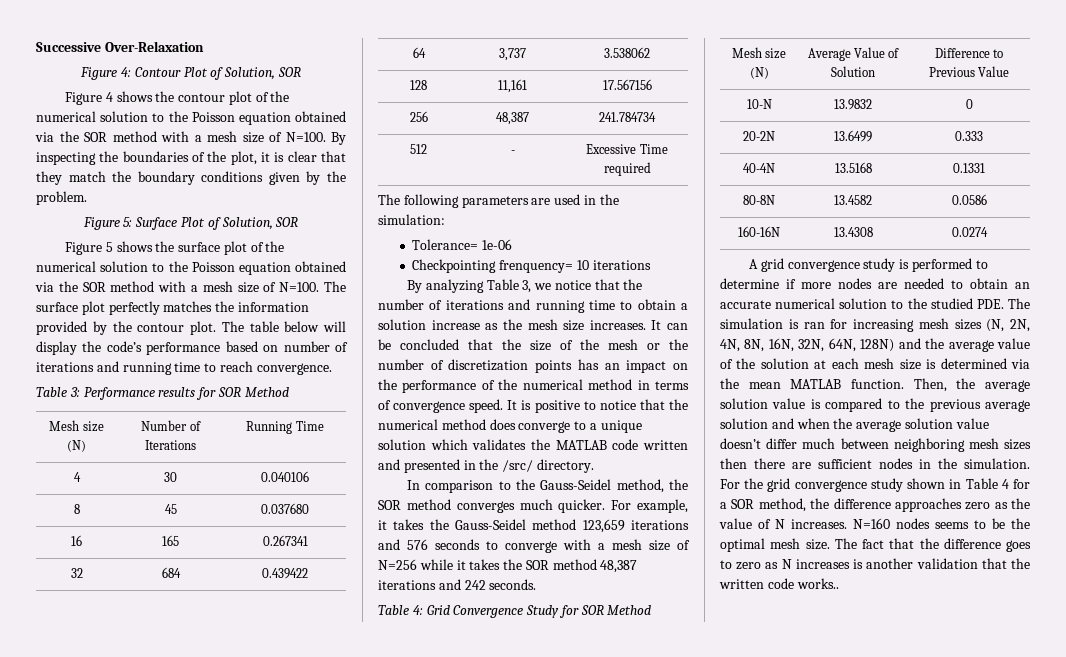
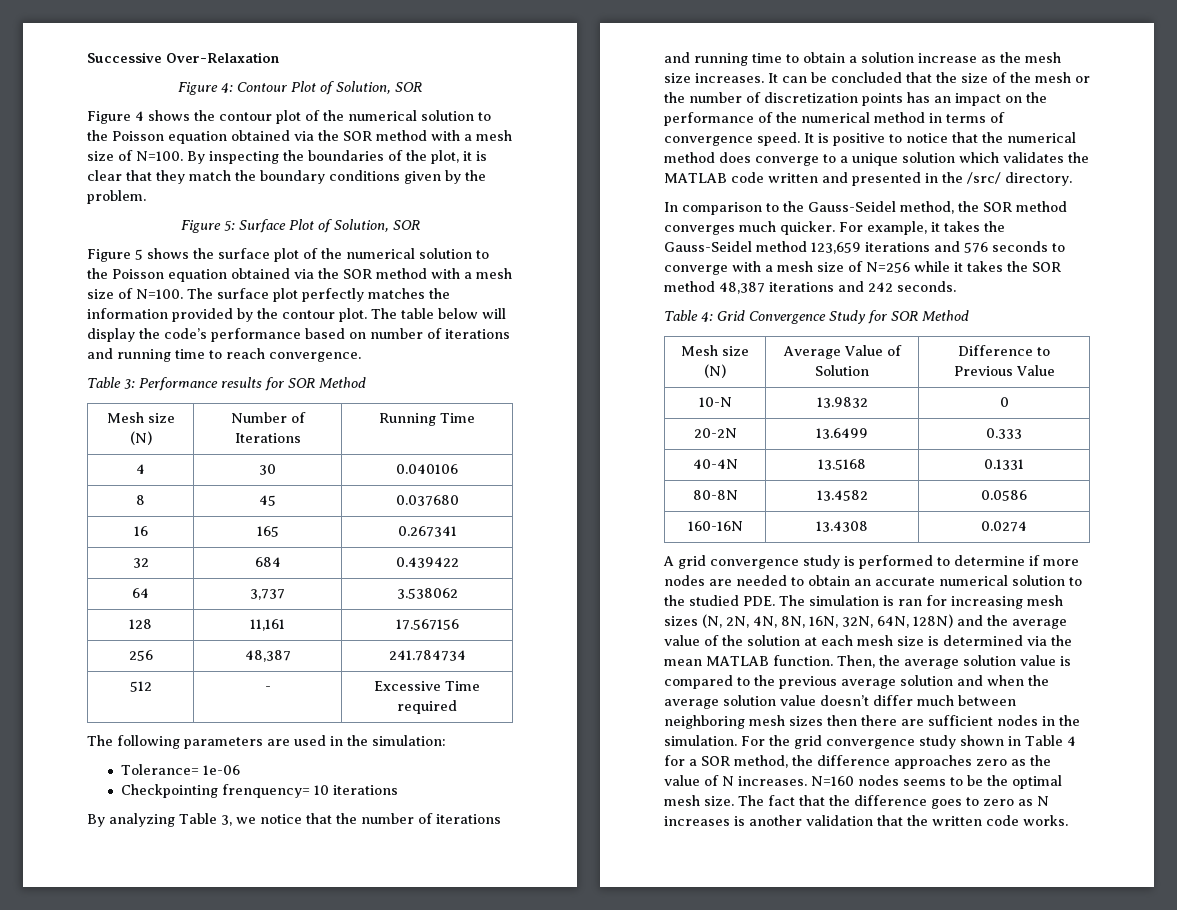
- The fact that the difference goes to zero as N increases is another validation that the written code works..
+ The fact that the difference goes to zero as N increases is another validation that the written code works.

